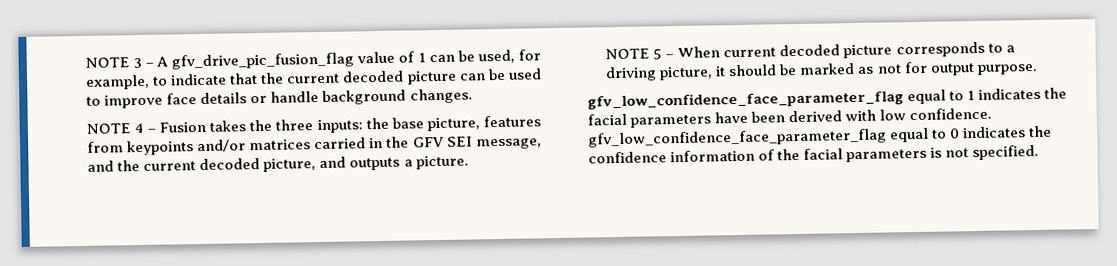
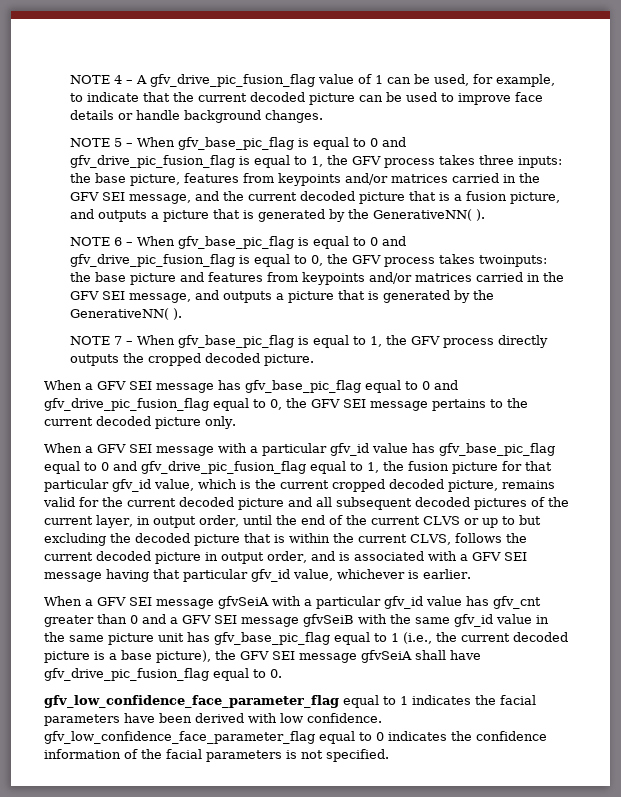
- NOTE 3 – A gfv_drive_pic_fusion_flag value of 1 can be used, for example, to indicate that the current decoded picture can be used to improve face details or handle background changes.
+ NOTE 4 – A gfv_drive_pic_fusion_flag value of 1 can be used, for example, to indicate that the current decoded picture can be used to improve face details or handle background changes.
- NOTE 4 – Fusion takes the three inputs: the base picture, features from keypoints and/or matrices carried in the GFV SEI message, and the current decoded picture, and outputs a picture.
- NOTE 5 – When current decoded picture corresponds to a driving picture, it should be marked as not for output purpose.
+ NOTE 5 – When gfv_base_pic_flag is equal to 0 and gfv_drive_pic_fusion_flag is equal to 1, the GFV process takes three inputs: the base picture, features from keypoints and/or matrices carried in the GFV SEI message, and the current decoded picture that is a fusion picture, and outputs a picture that is generated by the GenerativeNN( ).
+ NOTE 6 – When gfv_base_pic_flag is equal to 0 and gfv_drive_pic_fusion_flag is equal to 0, the GFV process takes twoinputs: the base picture and features from keypoints and/or matrices carried in the GFV SEI message, and outputs a picture that is generated by the GenerativeNN( ).
+ NOTE 7 – When gfv_base_pic_flag is equal to 1, the GFV process directly outputs the cropped decoded picture.
+ When a GFV SEI message has gfv_base_pic_flag equal to 0 and gfv_drive_pic_fusion_flag equal to 0, the GFV SEI message pertains to the current decoded picture only.
+ When a GFV SEI message with a particular gfv_id value has gfv_base_pic_flag equal to 0 and gfv_drive_pic_fusion_flag equal to 1, the fusion picture for that particular gfv_id value, which is the current cropped decoded picture, remains valid for the current decoded picture and all subsequent decoded pictures of the current layer, in output order, until the end of the current CLVS or up to but excluding the decoded picture that is within the current CLVS, follows the current decoded picture in output order, and is associated with a GFV SEI message having that particular gfv_id value, whichever is earlier.
+ When a GFV SEI message gfvSeiA with a particular gfv_id value has gfv_cnt greater than 0 and a GFV SEI message gfvSeiB with the same gfv_id value in the same picture unit has gfv_base_pic_flag equal to 1 (i.e., the current decoded picture is a base picture), the GFV SEI message gfvSeiA shall have gfv_drive_pic_fusion_flag equal to 0.

